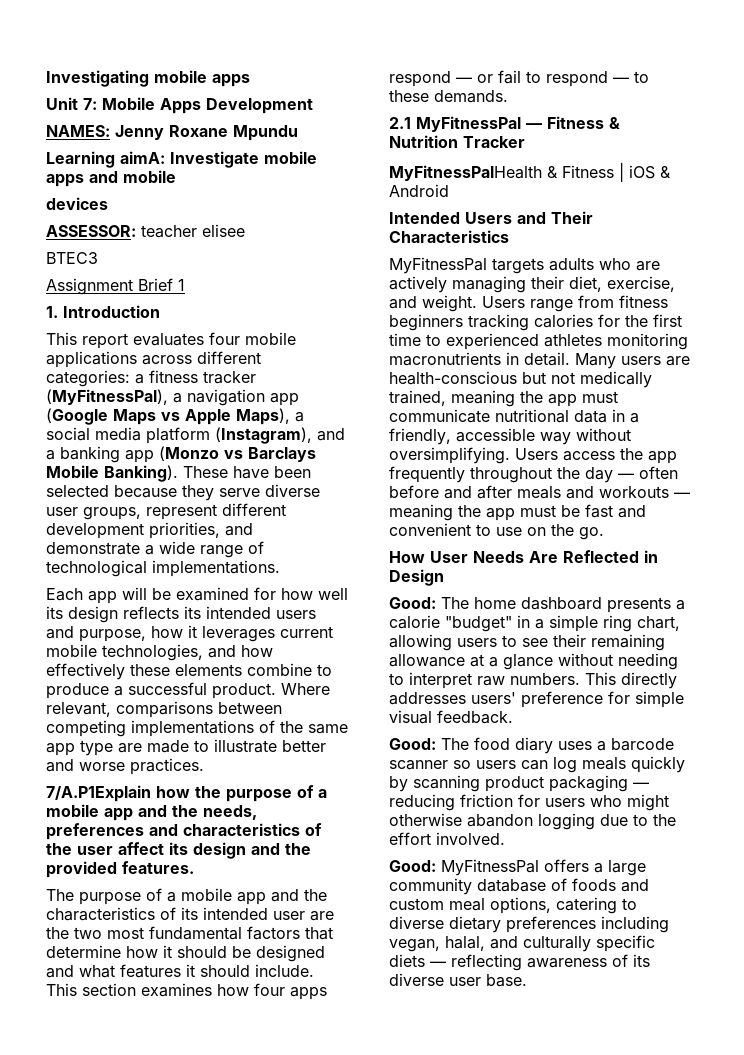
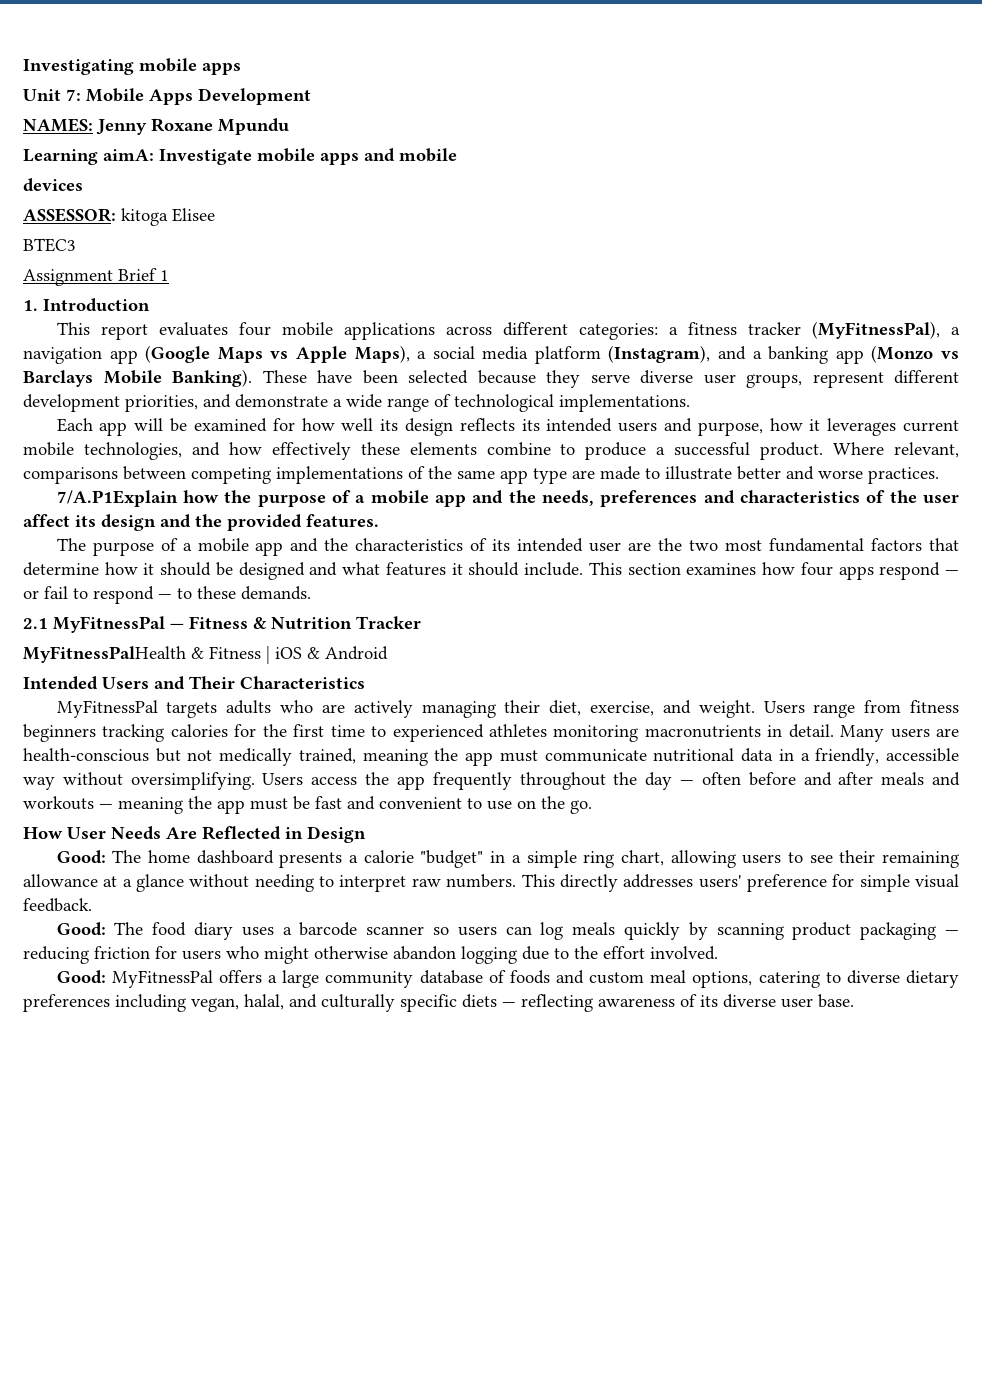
- ASSESSOR: teacher elisee
+ ASSESSOR: kitoga Elisee

